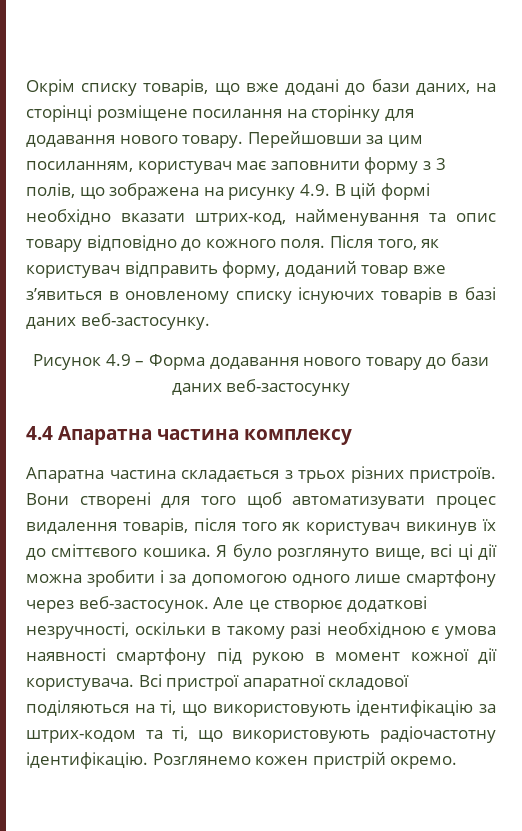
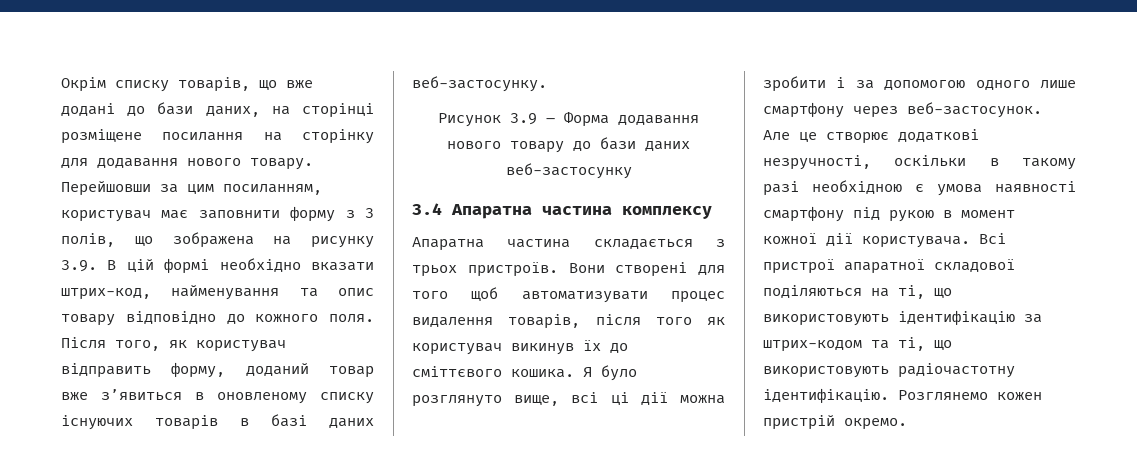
- Перейшовши за цим посиланням, користувач має заповнити форму з 3 полів, що зображена на рисунку 4.9. В цій формі необхідно вказати штрих-код, найменування та опис товару відповідно до кожного поля.
+ Перейшовши за цим посиланням, користувач має заповнити форму з 3 полів, що зображена на рисунку 3.9. В цій формі необхідно вказати штрих-код, найменування та опис товару відповідно до кожного поля.
- Рисунок 4.9 – Форма додавання нового товару до бази даних веб-застосунку
+ Рисунок 3.9 – Форма додавання нового товару до бази даних веб-застосунку
- 4.4 Апаратна частина комплексу
+ 3.4 Апаратна частина комплексу
- Апаратна частина складається з трьох різних пристроїв.
+ Апаратна частина складається з трьох пристроїв.

